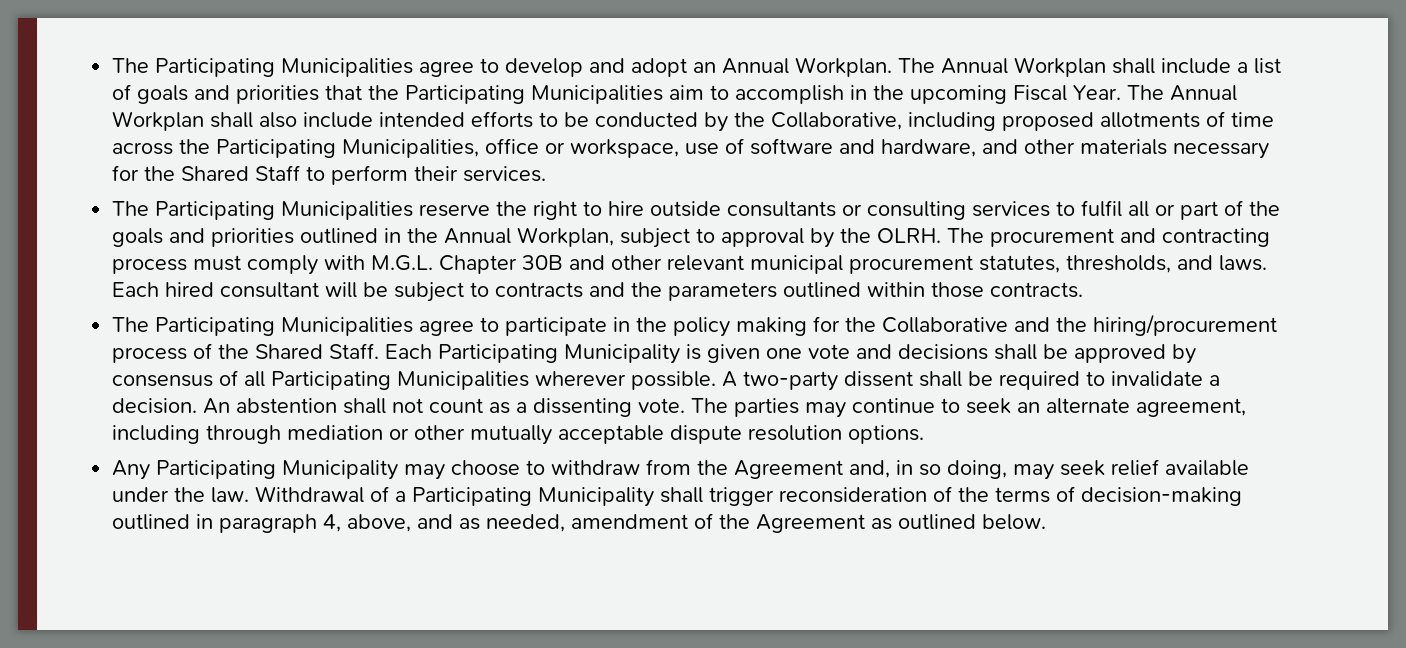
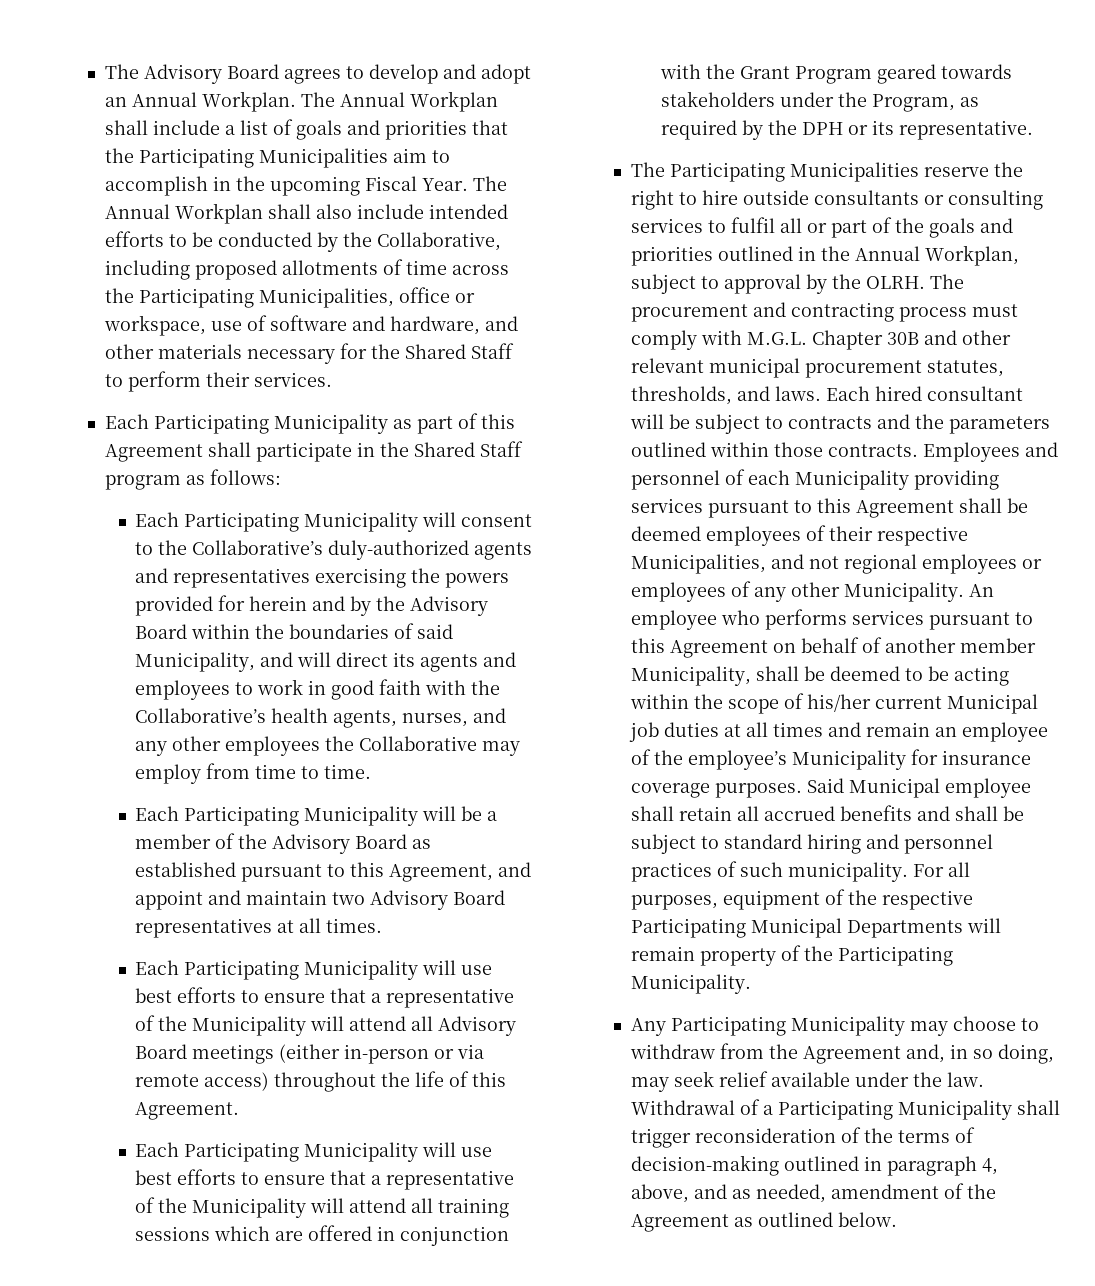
- The Participating Municipalities agree to develop and adopt an Annual Workplan.
+ The Advisory Board agrees to develop and adopt an Annual Workplan.
+ Each Participating Municipality as part of this Agreement shall participate in the Shared Staff program as follows:
+ Each Participating Municipality will consent to the Collaborative’s duly-authorized agents and representatives exercising the powers provided for herein and by the Advisory Board within the boundaries of said Municipality, and will direct its agents and employees to work in good faith with the Collaborative’s health agents, nurses, and any other employees the Collaborative may employ from time to time.
+ Each Participating Municipality will be a member of the Advisory Board as established pursuant to this Agreement, and appoint and maintain two Advisory Board representatives at all times.
+ Each Participating Municipality will use best efforts to ensure that a representative of the Municipality will attend all Advisory Board meetings (either in-person or via remote access) throughout the life of this Agreement.
+ Each Participating Municipality will use best efforts to ensure that a representative of the Municipality will attend all training sessions which are offered in conjunction with the Grant Program geared towards stakeholders under the Program, as required by the DPH or its representative.
- Each hired consultant will be subject to contracts and the parameters outlined within those contracts.
- The Participating Municipalities agree to participate in the policy making for the Collaborative and the hiring/procurement process of the Shared Staff. Each Participating Municipality is given one vote and decisions shall be approved by consensus of all Participating Municipalities wherever possible. A two-party dissent shall be required to invalidate a decision. An abstention shall not count as a dissenting vote. The parties may continue to seek an alternate agreement, including through mediation or other mutually acceptable dispute resolution options.
+ Each hired consultant will be subject to contracts and the parameters outlined within those contracts. Employees and personnel of each Municipality providing services pursuant to this Agreement shall be deemed employees of their respective Municipalities, and not regional employees or employees of any other Municipality. An employee who performs services pursuant to this Agreement on behalf of another member Municipality, shall be deemed to be acting within the scope of his/her current Municipal job duties at all times and remain an employee of the employee’s Municipality for insurance coverage purposes. Said Municipal employee shall retain all accrued benefits and shall be subject to standard hiring and personnel practices of such municipality. For all purposes, equipment of the respective Participating Municipal Departments will remain property of the Participating Municipality.

